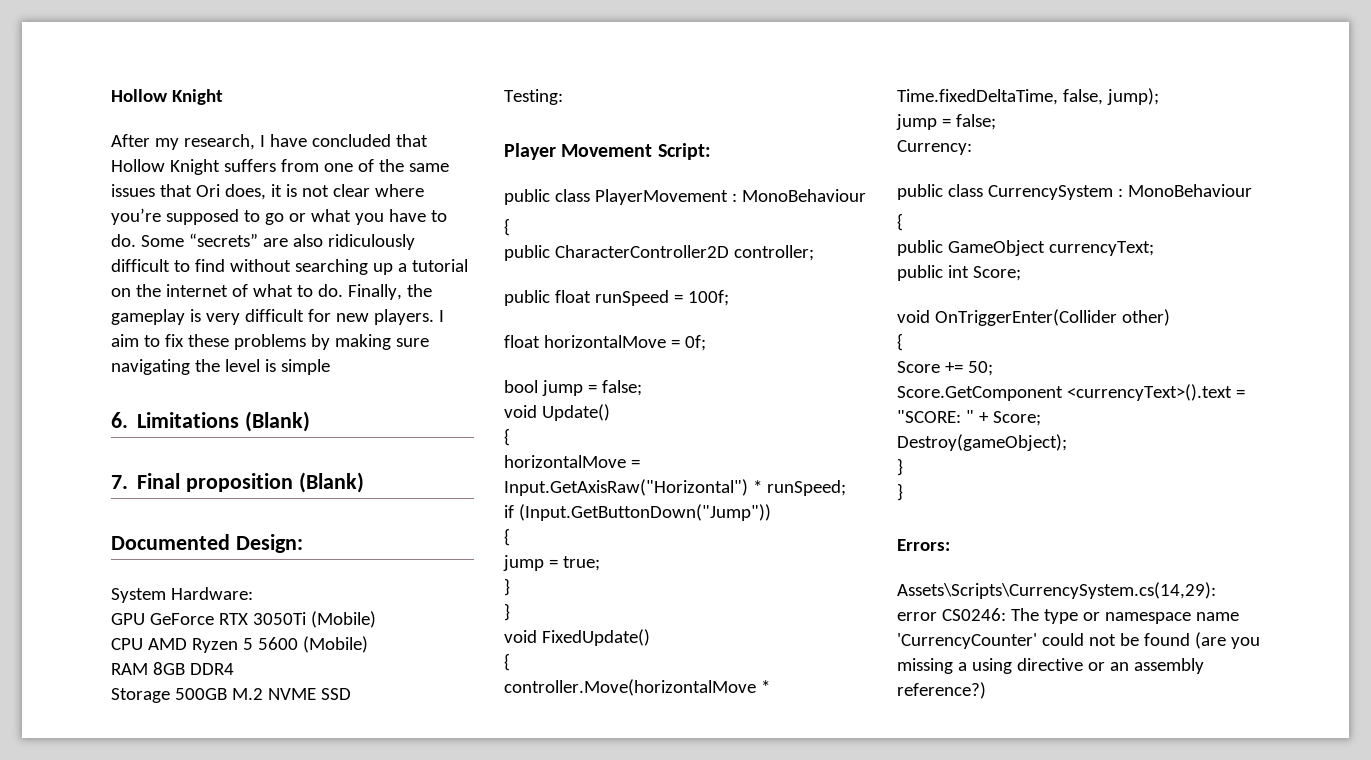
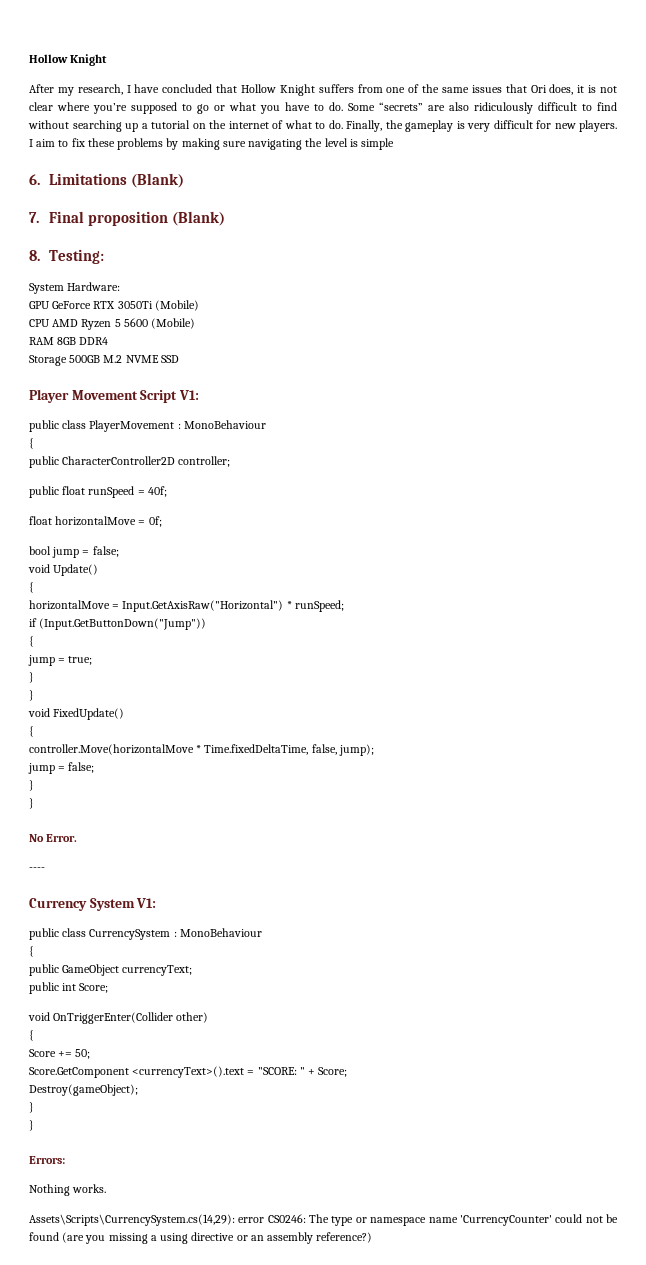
- Documented Design:
+ 8. Testing:
- Testing:
- Player Movement Script:
+ Player Movement Script V1:
- public float runSpeed = 100f;
+ public float runSpeed = 40f;
  controller.Move(horizontalMove * Time.fixedDeltaTime, false, jump);
  jump = false;
- Currency:
+ }
+ }
+ No Error.
+ ----
+ Currency System V1:
+ Nothing works.

